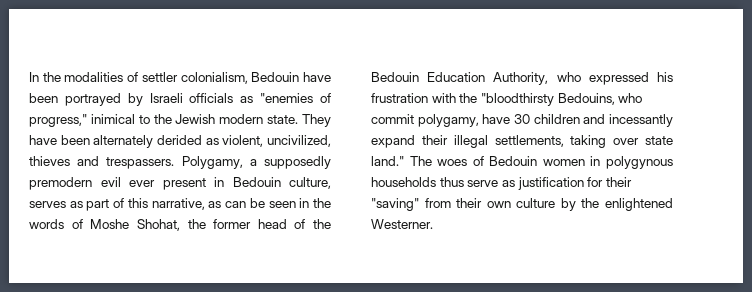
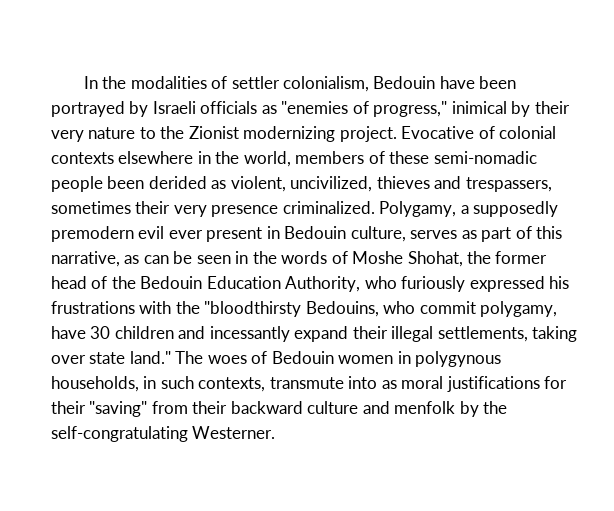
- In the modalities of settler colonialism, Bedouin have been portrayed by Israeli officials as "enemies of progress," inimical to the Jewish modern state. They have been alternately derided as violent, uncivilized, thieves and trespassers.
+ In the modalities of settler colonialism, Bedouin have been portrayed by Israeli officials as "enemies of progress," inimical by their very nature to the Zionist modernizing project. Evocative of colonial contexts elsewhere in the world, members of these semi-nomadic people been derided as violent, uncivilized, thieves and trespassers, sometimes their very presence criminalized.
- Polygamy, a supposedly premodern evil ever present in Bedouin culture, serves as part of this narrative, as can be seen in the words of Moshe Shohat, the former head of the Bedouin Education Authority, who expressed his frustration with the "bloodthirsty Bedouins, who commit polygamy, have 30 children and incessantly expand their illegal settlements, taking over state land."
+ Polygamy, a supposedly premodern evil ever present in Bedouin culture, serves as part of this narrative, as can be seen in the words of Moshe Shohat, the former head of the Bedouin Education Authority, who furiously expressed his frustrations with the "bloodthirsty Bedouins, who commit polygamy, have 30 children and incessantly expand their illegal settlements, taking over state land."
- The woes of Bedouin women in polygynous households thus serve as justification for their "saving" from their own culture by the enlightened Westerner.
+ The woes of Bedouin women in polygynous households, in such contexts, transmute into as moral justifications for their "saving" from their backward culture and menfolk by the self-congratulating Westerner.

